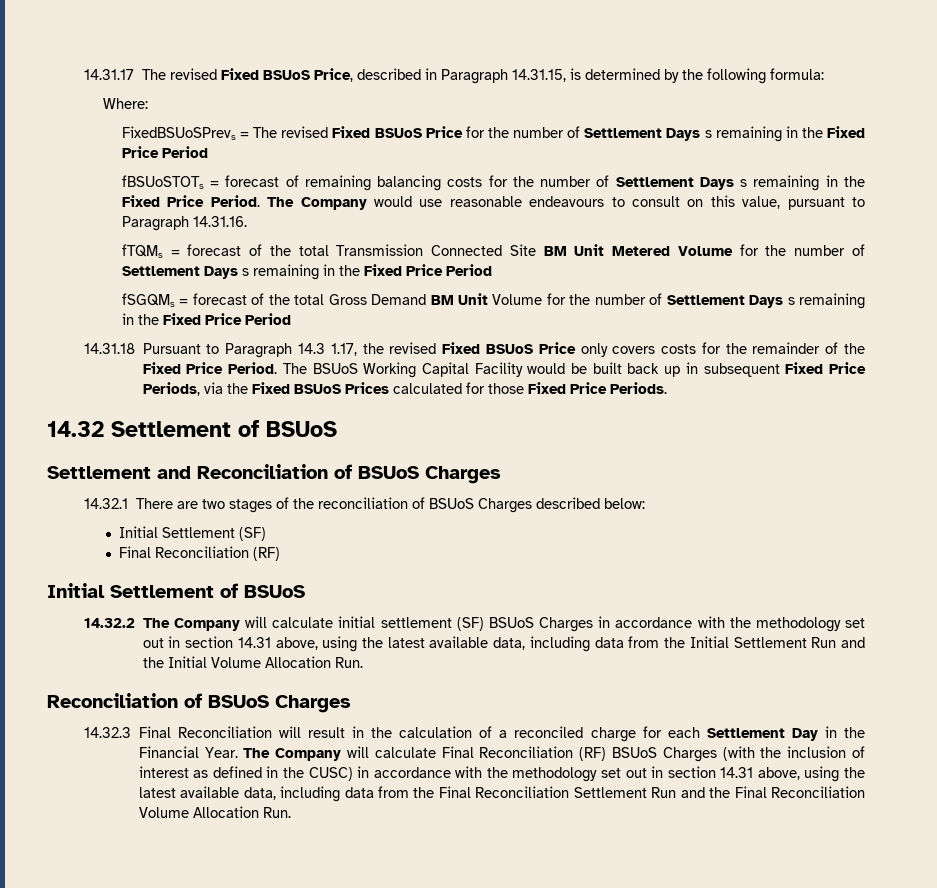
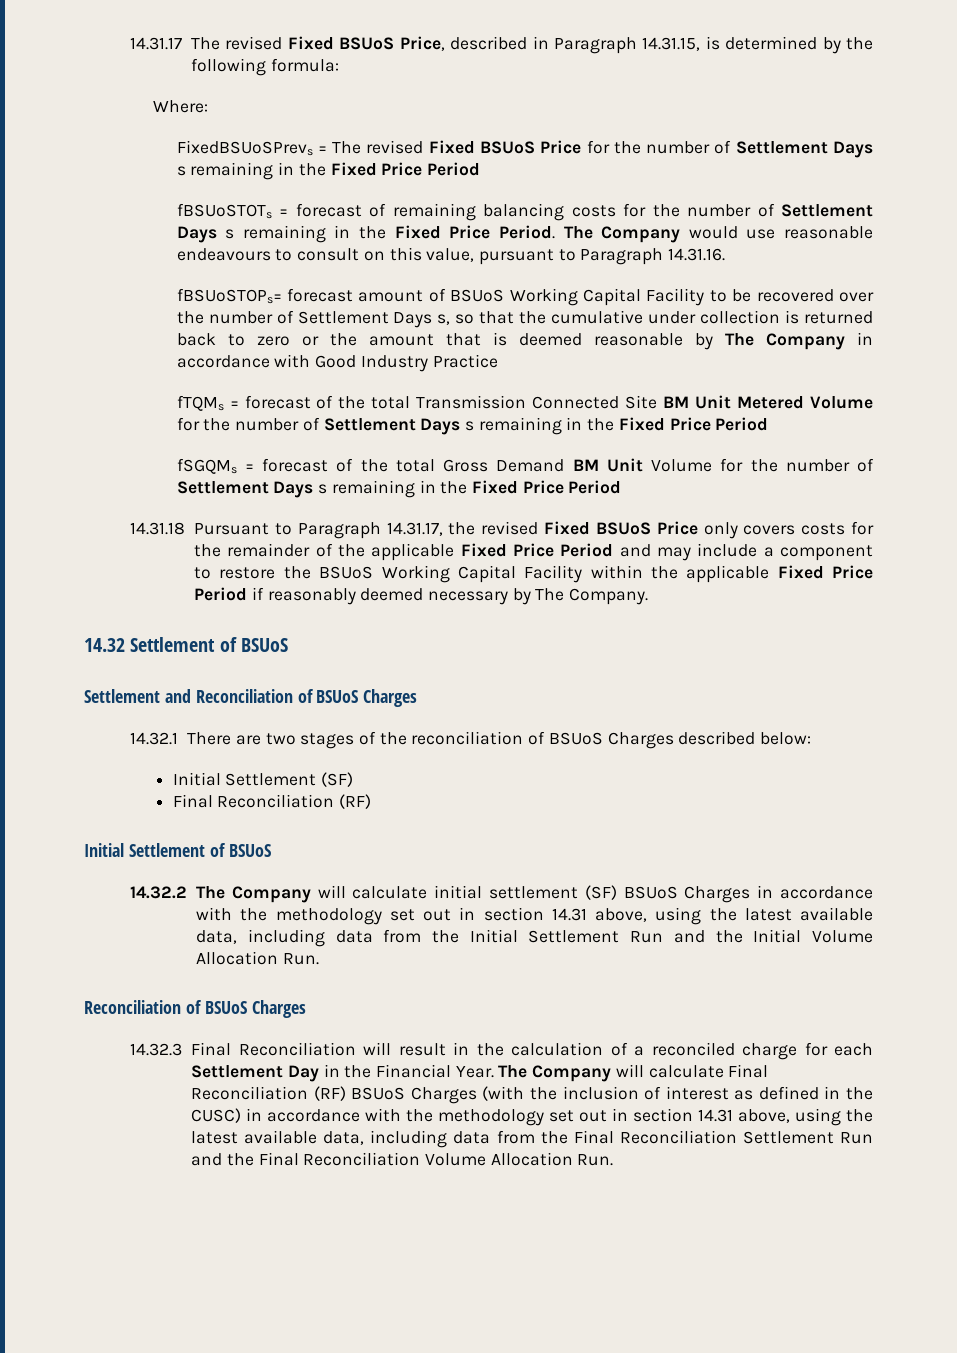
+ fBSUoSTOPs= forecast amount of BSUoS Working Capital Facility to be recovered over the number of Settlement Days s, so that the cumulative under collection is returned back to zero or the amount that is deemed reasonable by The Company in accordance with Good Industry Practice
- 14.31.18 Pursuant to Paragraph 14.3 1.17, the revised Fixed BSUoS Price only covers costs for the remainder of the Fixed Price Period. The BSUoS Working Capital Facility would be built back up in subsequent Fixed Price Periods, via the Fixed BSUoS Prices calculated for those Fixed Price Periods.
+ 14.31.18 Pursuant to Paragraph 14.31.17, the revised Fixed BSUoS Price only covers costs for the remainder of the applicable Fixed Price Period and may include a component to restore the BSUoS Working Capital Facility within the applicable Fixed Price Period if reasonably deemed necessary by The Company.

